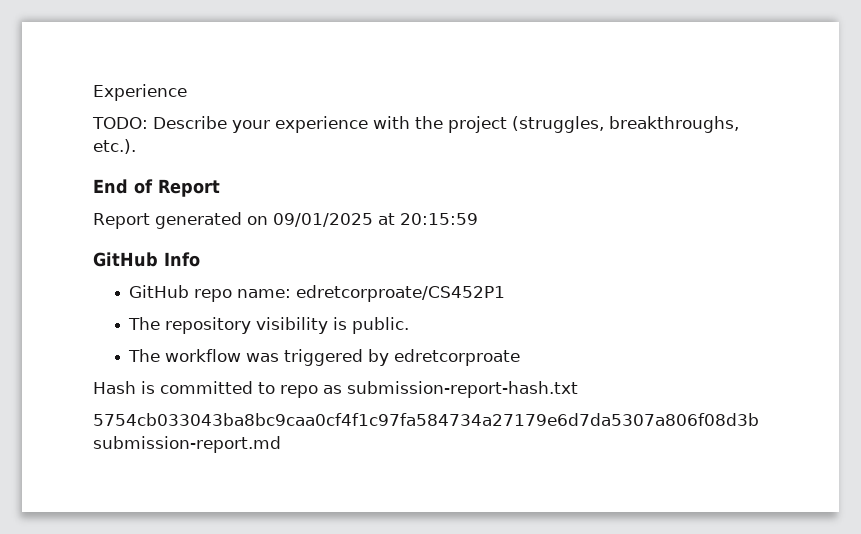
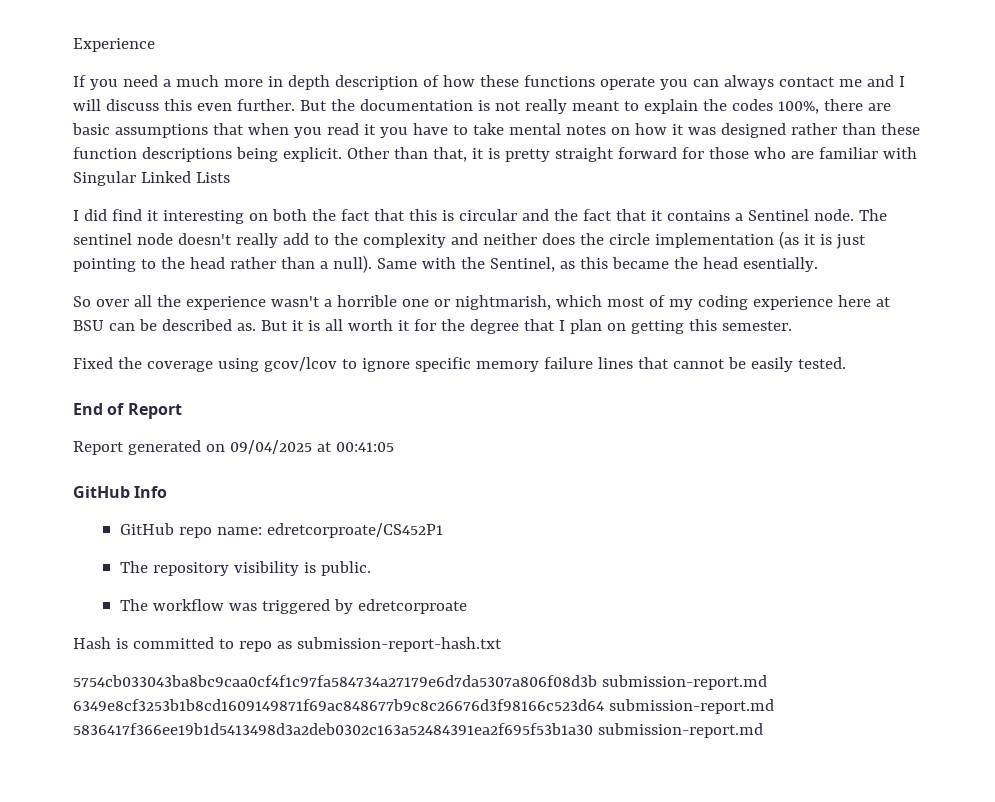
- TODO: Describe your experience with the project (struggles, breakthroughs, etc.).
+ If you need a much more in depth description of how these functions operate you can always contact me and I will discuss this even further. But the documentation is not really meant to explain the codes 100%, there are basic assumptions that when you read it you have to take mental notes on how it was designed rather than these function descriptions being explicit. Other than that, it is pretty straight forward for those who are familiar with Singular Linked Lists
+ I did find it interesting on both the fact that this is circular and the fact that it contains a Sentinel node. The sentinel node doesn't really add to the complexity and neither does the circle implementation (as it is just pointing to the head rather than a null). Same with the Sentinel, as this became the head esentially.
+ So over all the experience wasn't a horrible one or nightmarish, which most of my coding experience here at BSU can be described as. But it is all worth it for the degree that I plan on getting this semester.
+ Fixed the coverage using gcov/lcov to ignore specific memory failure lines that cannot be easily tested.
- Report generated on 09/01/2025 at 20:15:59
+ Report generated on 09/04/2025 at 00:41:05
- 5754cb033043ba8bc9caa0cf4f1c97fa584734a27179e6d7da5307a806f08d3b submission-report.md
+ 5754cb033043ba8bc9caa0cf4f1c97fa584734a27179e6d7da5307a806f08d3b submission-report.md 6349e8cf3253b1b8cd1609149871f69ac848677b9c8c26676d3f98166c523d64 submission-report.md 5836417f366ee19b1d5413498d3a2deb0302c163a52484391ea2f695f53b1a30 submission-report.md

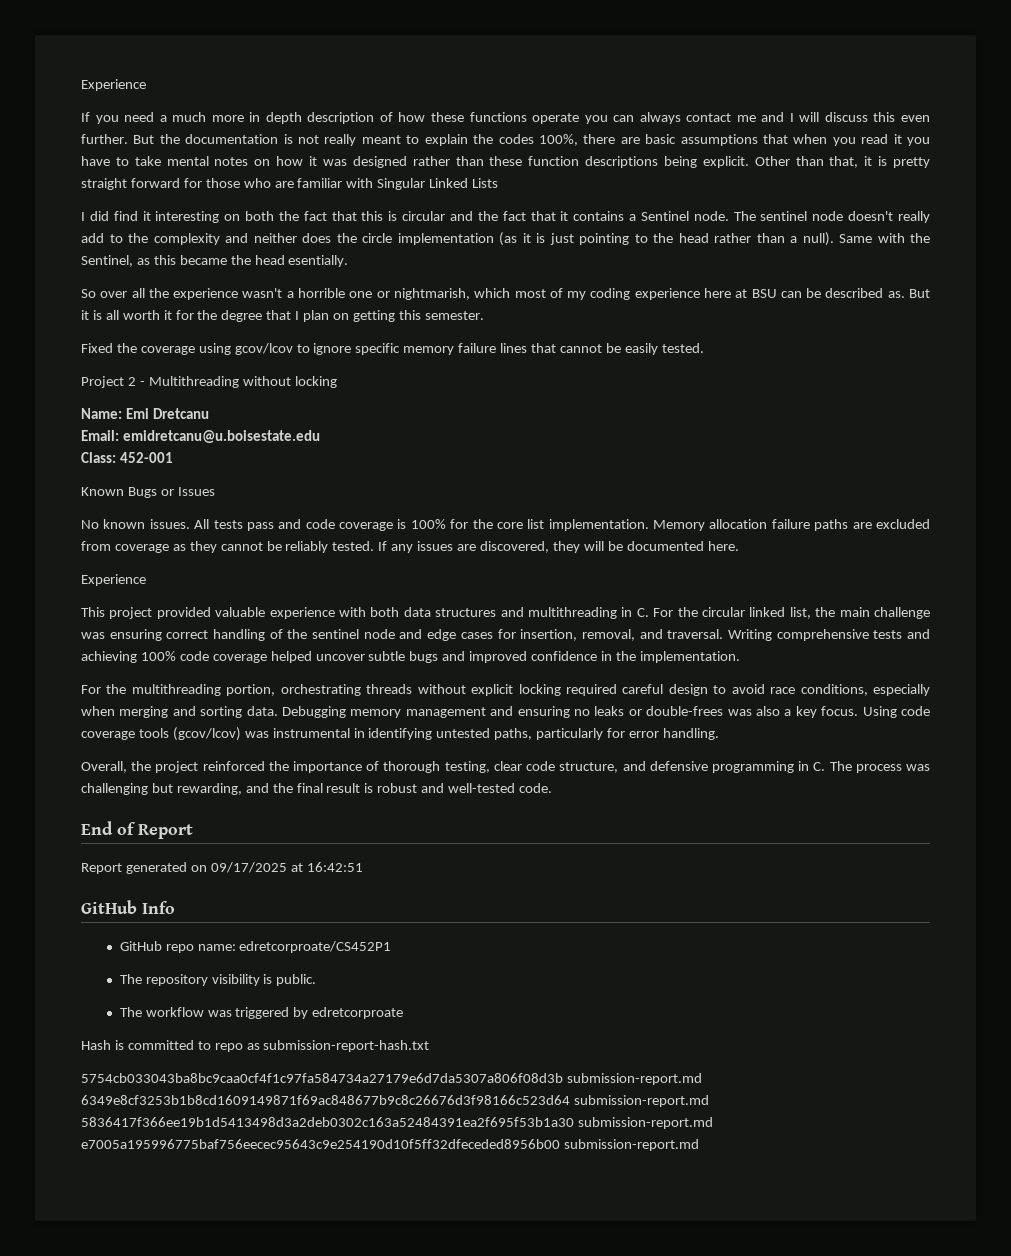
+ Project 2 - Multithreading without locking
+ Name: Emi Dretcanu
+ Email: emidretcanu@u.boisestate.edu
+ Class: 452-001
+ Known Bugs or Issues
+ No known issues. All tests pass and code coverage is 100% for the core list implementation. Memory allocation failure paths are excluded from coverage as they cannot be reliably tested. If any issues are discovered, they will be documented here.
+ Experience
+ This project provided valuable experience with both data structures and multithreading in C. For the circular linked list, the main challenge was ensuring correct handling of the sentinel node and edge cases for insertion, removal, and traversal. Writing comprehensive tests and achieving 100% code coverage helped uncover subtle bugs and improved confidence in the implementation.
+ For the multithreading portion, orchestrating threads without explicit locking required careful design to avoid race conditions, especially when merging and sorting data. Debugging memory management and ensuring no leaks or double-frees was also a key focus. Using code coverage tools (gcov/lcov) was instrumental in identifying untested paths, particularly for error handling.
+ Overall, the project reinforced the importance of thorough testing, clear code structure, and defensive programming in C. The process was challenging but rewarding, and the final result is robust and well-tested code.
- Report generated on 09/04/2025 at 00:41:05
+ Report generated on 09/17/2025 at 16:42:51
- 5754cb033043ba8bc9caa0cf4f1c97fa584734a27179e6d7da5307a806f08d3b submission-report.md 6349e8cf3253b1b8cd1609149871f69ac848677b9c8c26676d3f98166c523d64 submission-report.md 5836417f366ee19b1d5413498d3a2deb0302c163a52484391ea2f695f53b1a30 submission-report.md
+ 5754cb033043ba8bc9caa0cf4f1c97fa584734a27179e6d7da5307a806f08d3b submission-report.md 6349e8cf3253b1b8cd1609149871f69ac848677b9c8c26676d3f98166c523d64 submission-report.md 5836417f366ee19b1d5413498d3a2deb0302c163a52484391ea2f695f53b1a30 submission-report.md e7005a195996775baf756eecec95643c9e254190d10f5ff32dfeceded8956b00 submission-report.md

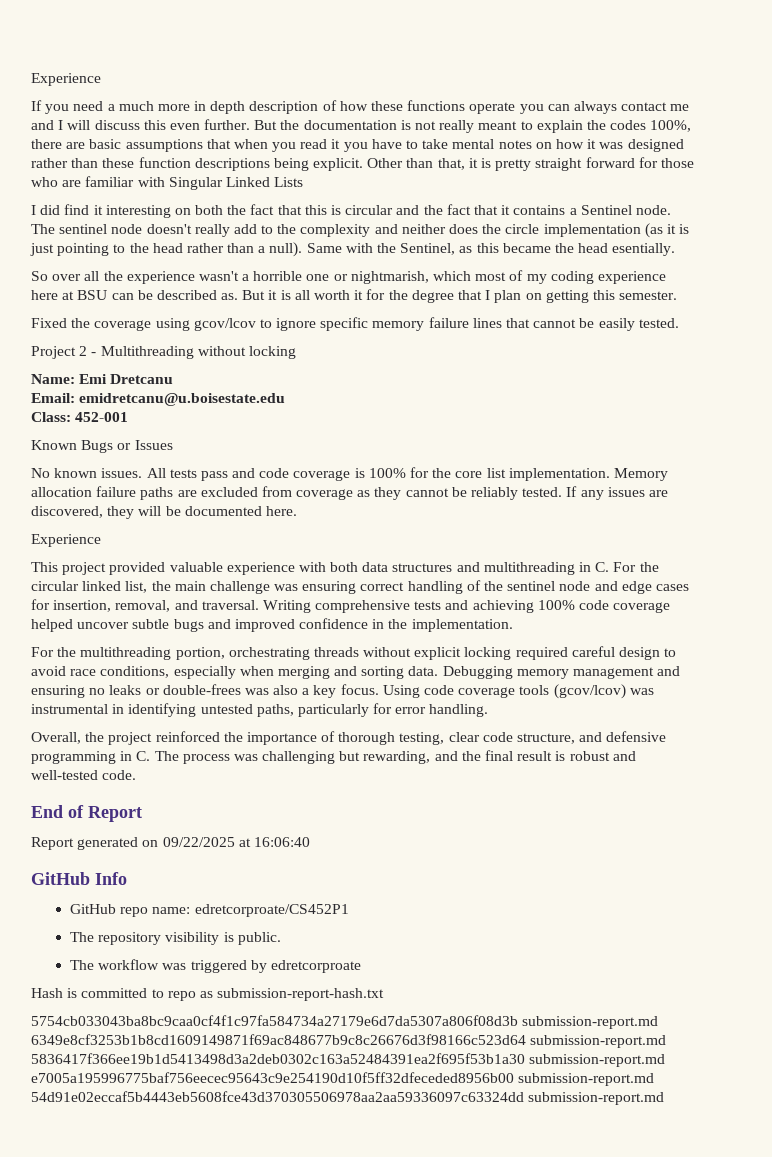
- Report generated on 09/17/2025 at 16:42:51
+ Report generated on 09/22/2025 at 16:06:40
- 5754cb033043ba8bc9caa0cf4f1c97fa584734a27179e6d7da5307a806f08d3b submission-report.md 6349e8cf3253b1b8cd1609149871f69ac848677b9c8c26676d3f98166c523d64 submission-report.md 5836417f366ee19b1d5413498d3a2deb0302c163a52484391ea2f695f53b1a30 submission-report.md e7005a195996775baf756eecec95643c9e254190d10f5ff32dfeceded8956b00 submission-report.md
+ 5754cb033043ba8bc9caa0cf4f1c97fa584734a27179e6d7da5307a806f08d3b submission-report.md 6349e8cf3253b1b8cd1609149871f69ac848677b9c8c26676d3f98166c523d64 submission-report.md 5836417f366ee19b1d5413498d3a2deb0302c163a52484391ea2f695f53b1a30 submission-report.md e7005a195996775baf756eecec95643c9e254190d10f5ff32dfeceded8956b00 submission-report.md 54d91e02eccaf5b4443eb5608fce43d370305506978aa2aa59336097c63324dd submission-report.md

